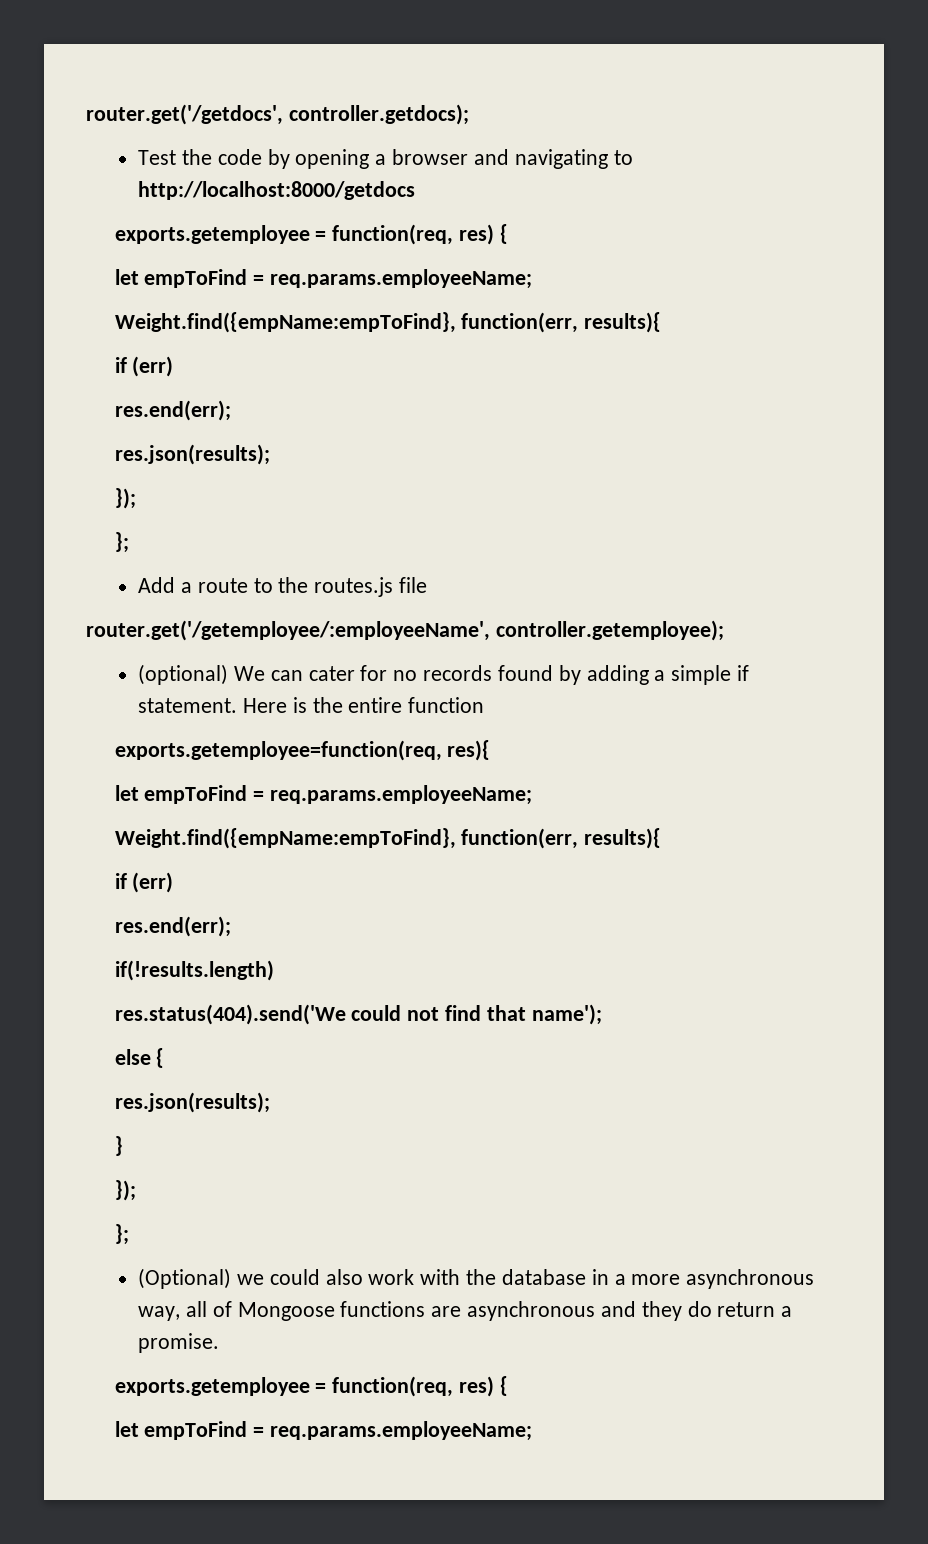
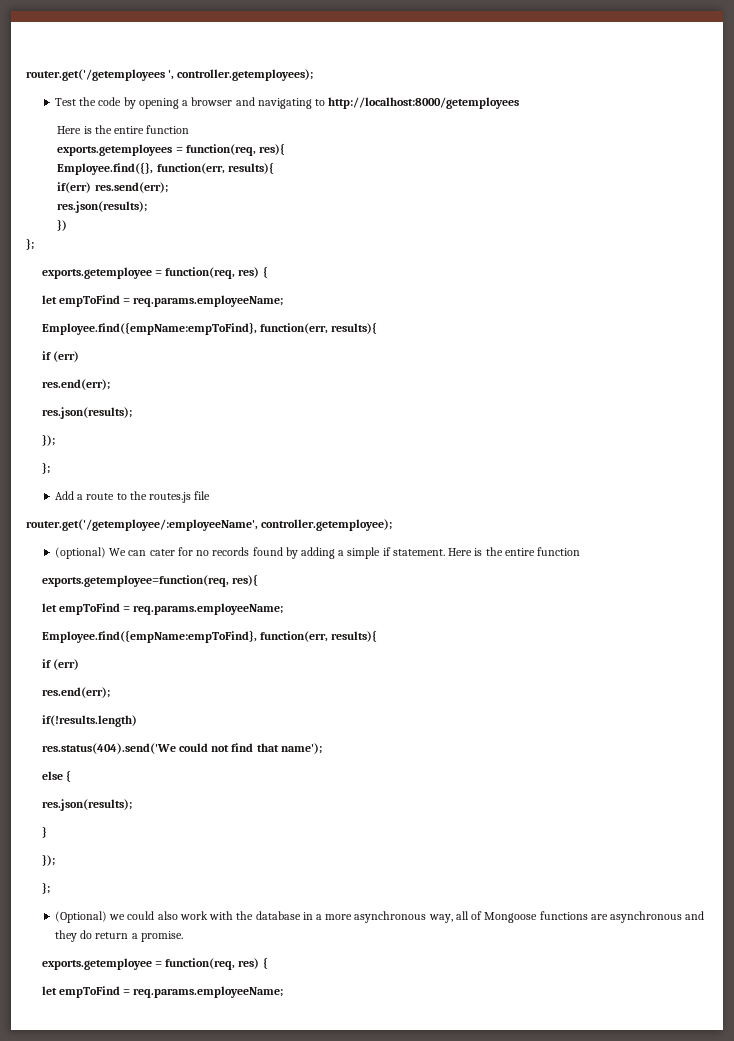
- router.get('/getdocs', controller.getdocs);
+ router.get('/getemployees ', controller.getemployees);
- Test the code by opening a browser and navigating to http://localhost:8000/getdocs
+ Test the code by opening a browser and navigating to http://localhost:8000/getemployees
+ Here is the entire function
+ exports.getemployees = function(req, res){
+ Employee.find({}, function(err, results){
+ if(err) res.send(err);
+ res.json(results);
+ })
+ };
  exports.getemployee = function(req, res) {
  let empToFind = req.params.employeeName;
- Weight.find({empName:empToFind}, function(err, results){
+ Employee.find({empName:empToFind}, function(err, results){
  exports.getemployee=function(req, res){
  let empToFind = req.params.employeeName;
- Weight.find({empName:empToFind}, function(err, results){
+ Employee.find({empName:empToFind}, function(err, results){

